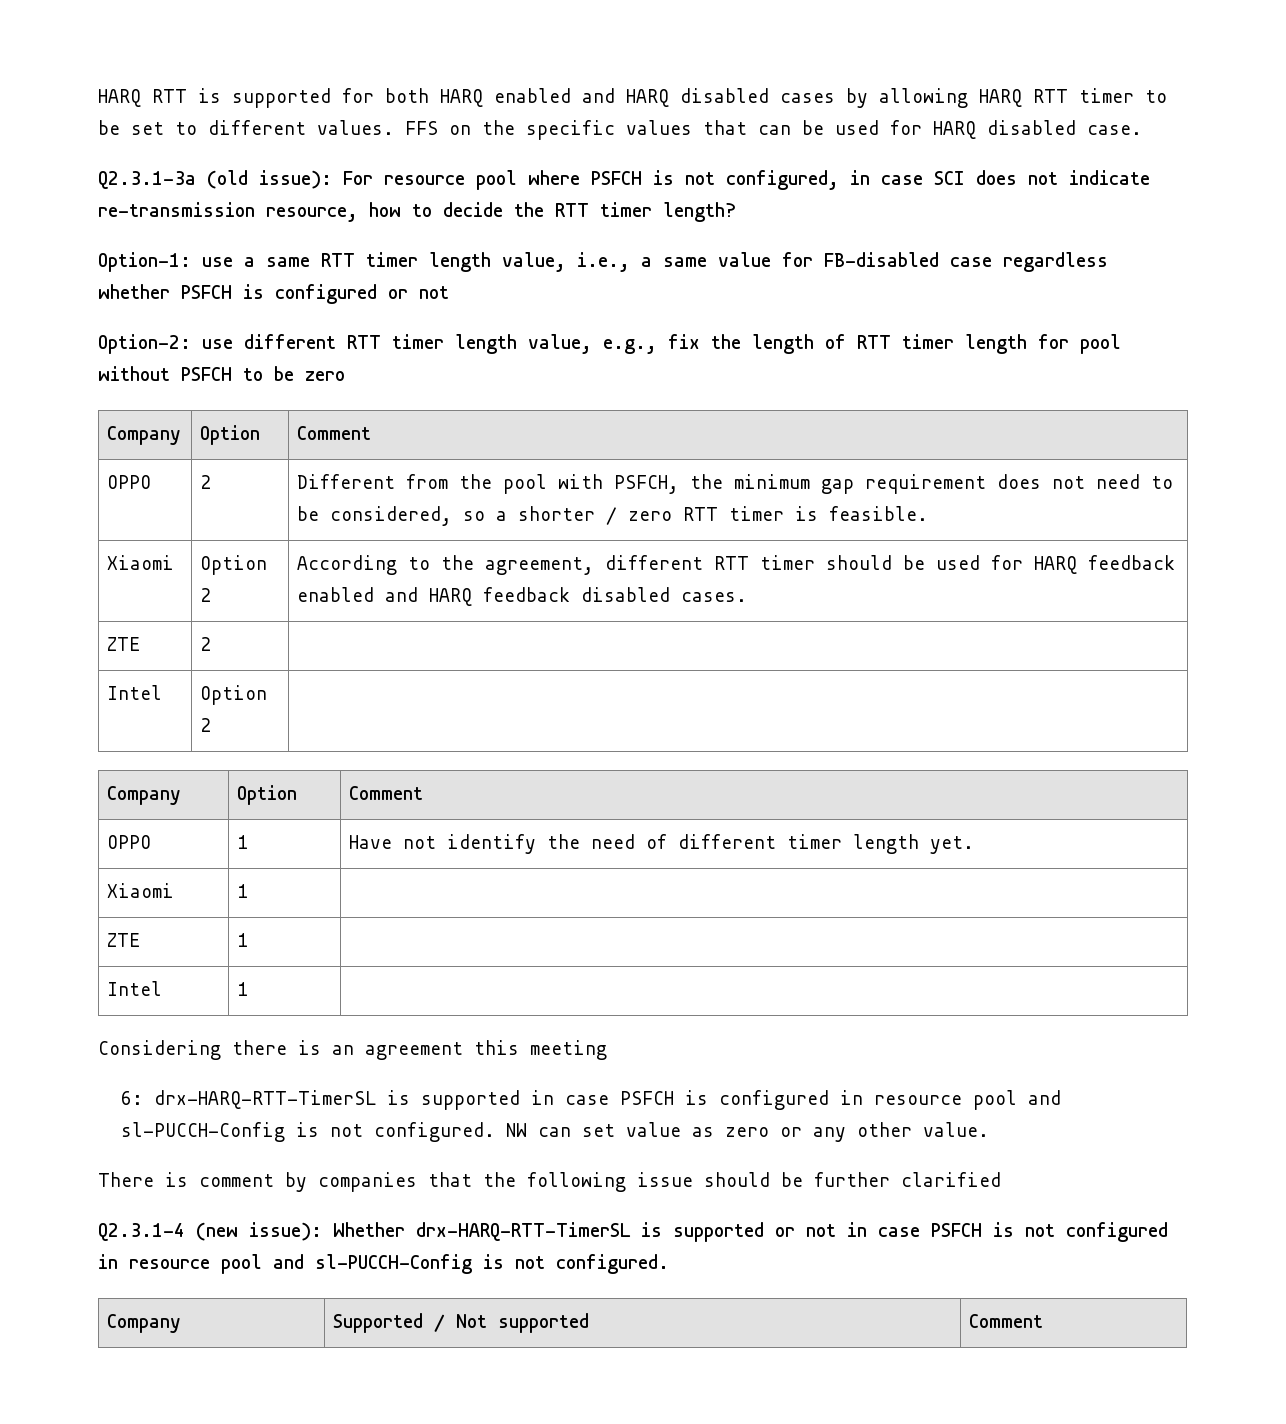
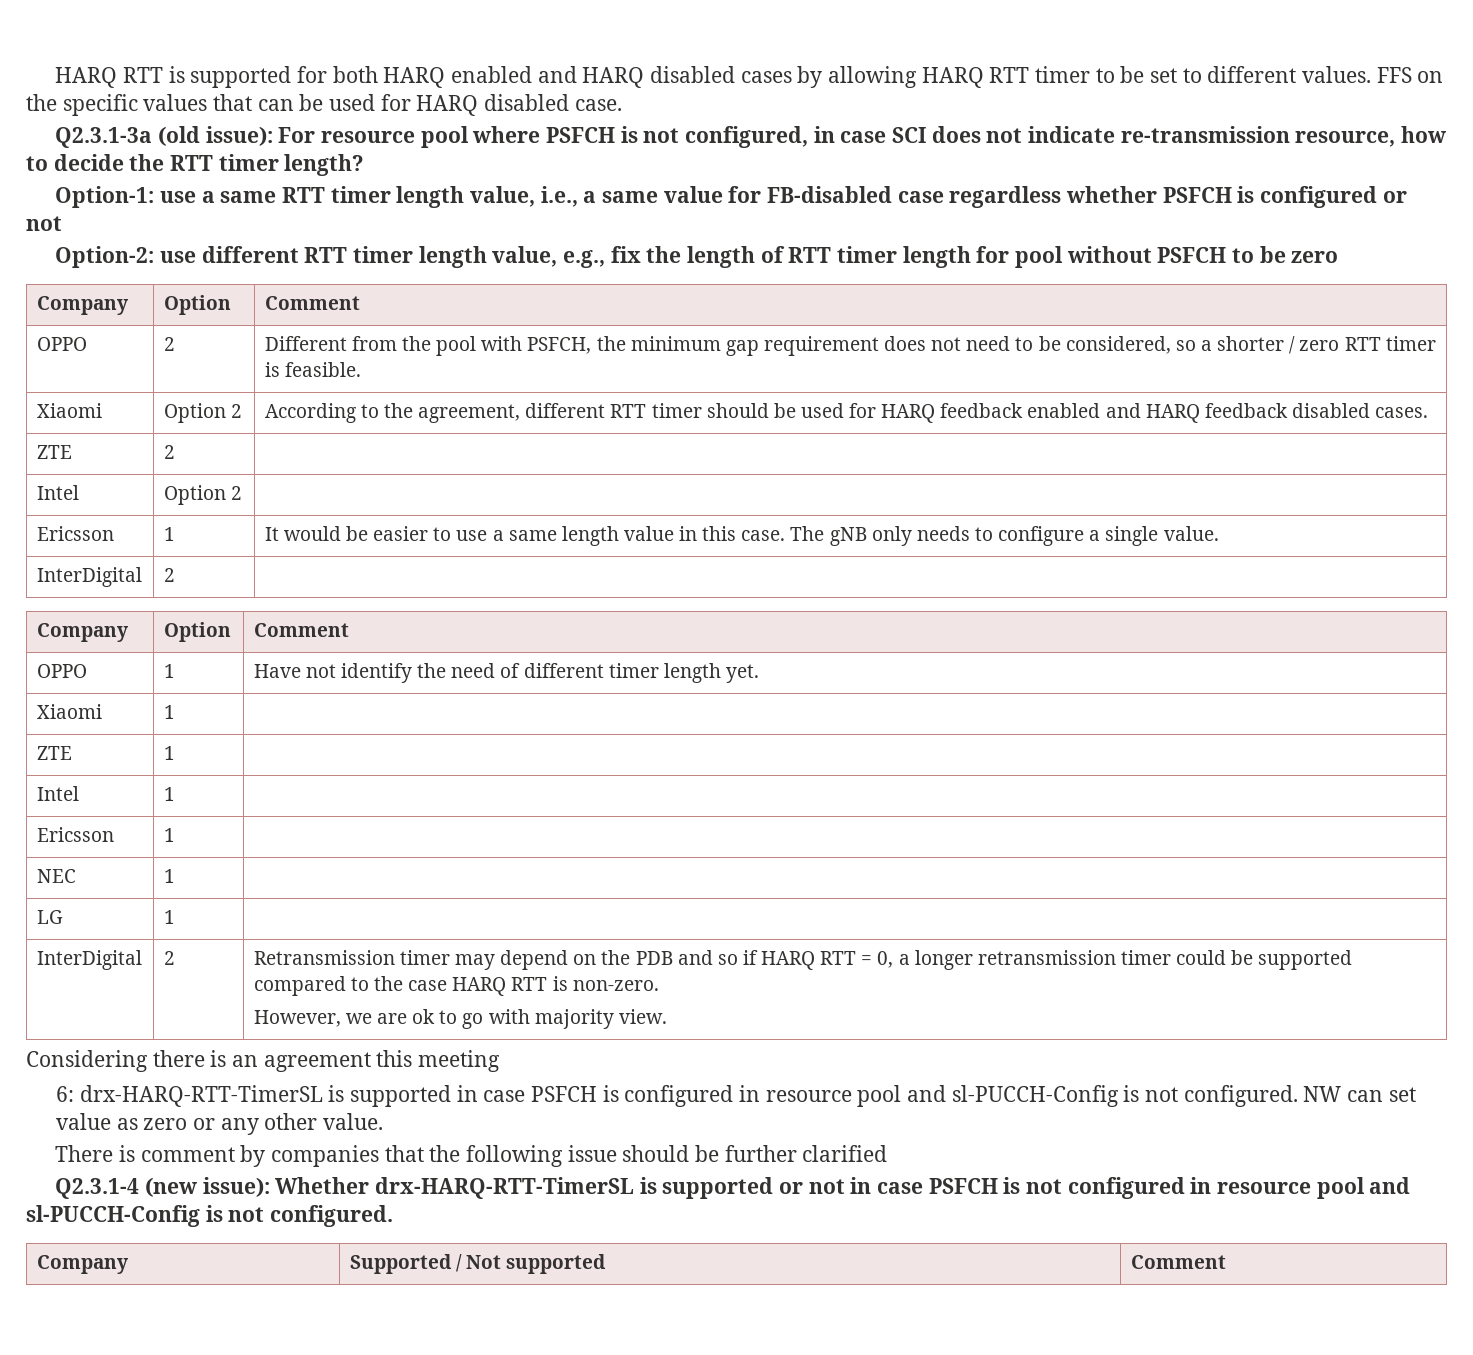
+ Ericsson | 1 | It would be easier to use a same length value in this case. The gNB only needs to configure a single value.
+ InterDigital | 2 |
  Intel | 1 |
+ Ericsson | 1 |
+ NEC | 1 |
+ LG | 1 |
+ InterDigital | 2 | Retransmission timer may depend on the PDB and so if HARQ RTT = 0, a longer retransmission timer could be supported compared to the case HARQ RTT is non-zero.
+ However, we are ok to go with majority view.

